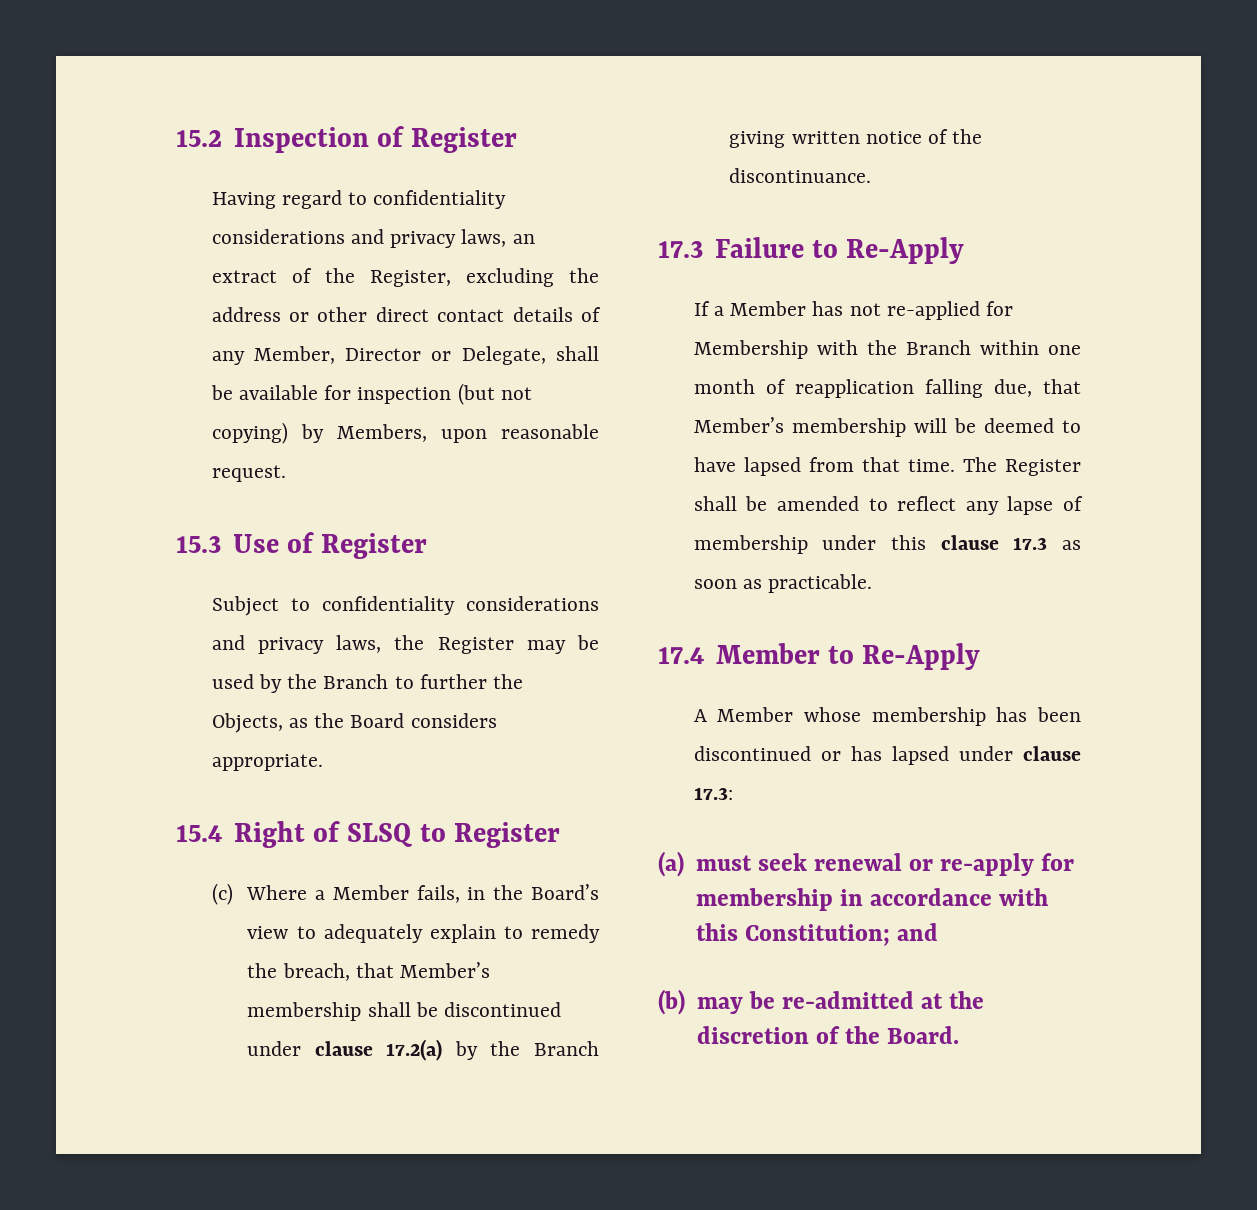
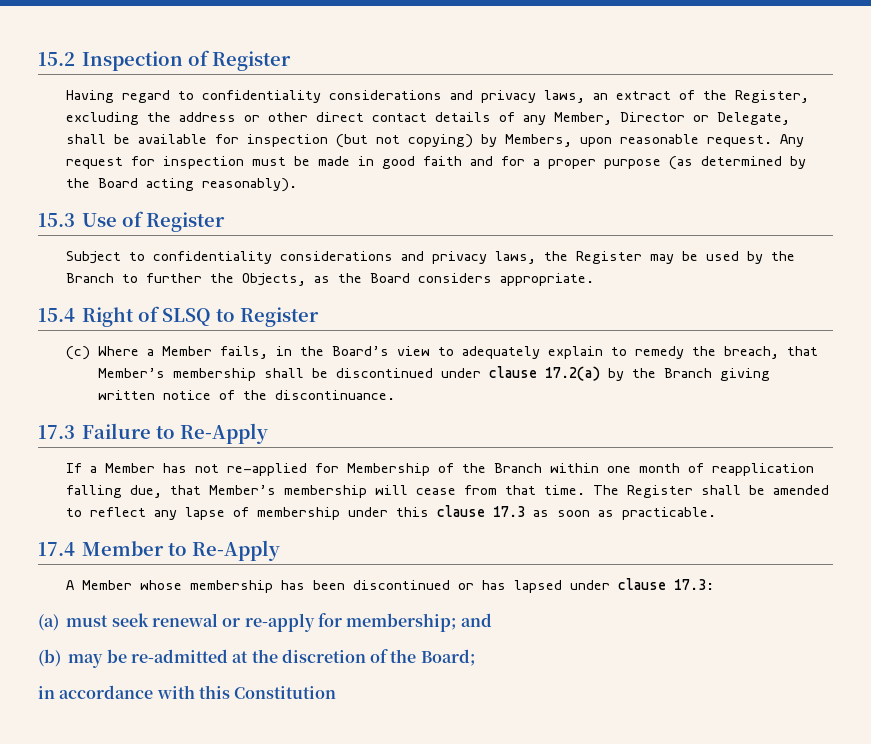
+ Any request for inspection must be made in good faith and for a proper purpose (as determined by the Board acting reasonably).
- If a Member has not re-applied for Membership with the Branch within one month of reapplication falling due, that Member’s membership will be deemed to have lapsed from that time.
+ If a Member has not re-applied for Membership of the Branch within one month of reapplication falling due, that Member’s membership will cease from that time.
- (a) must seek renewal or re-apply for membership in accordance with this Constitution; and
+ (a) must seek renewal or re-apply for membership; and
- (b) may be re-admitted at the discretion of the Board.
+ (b) may be re-admitted at the discretion of the Board;
+ in accordance with this Constitution

